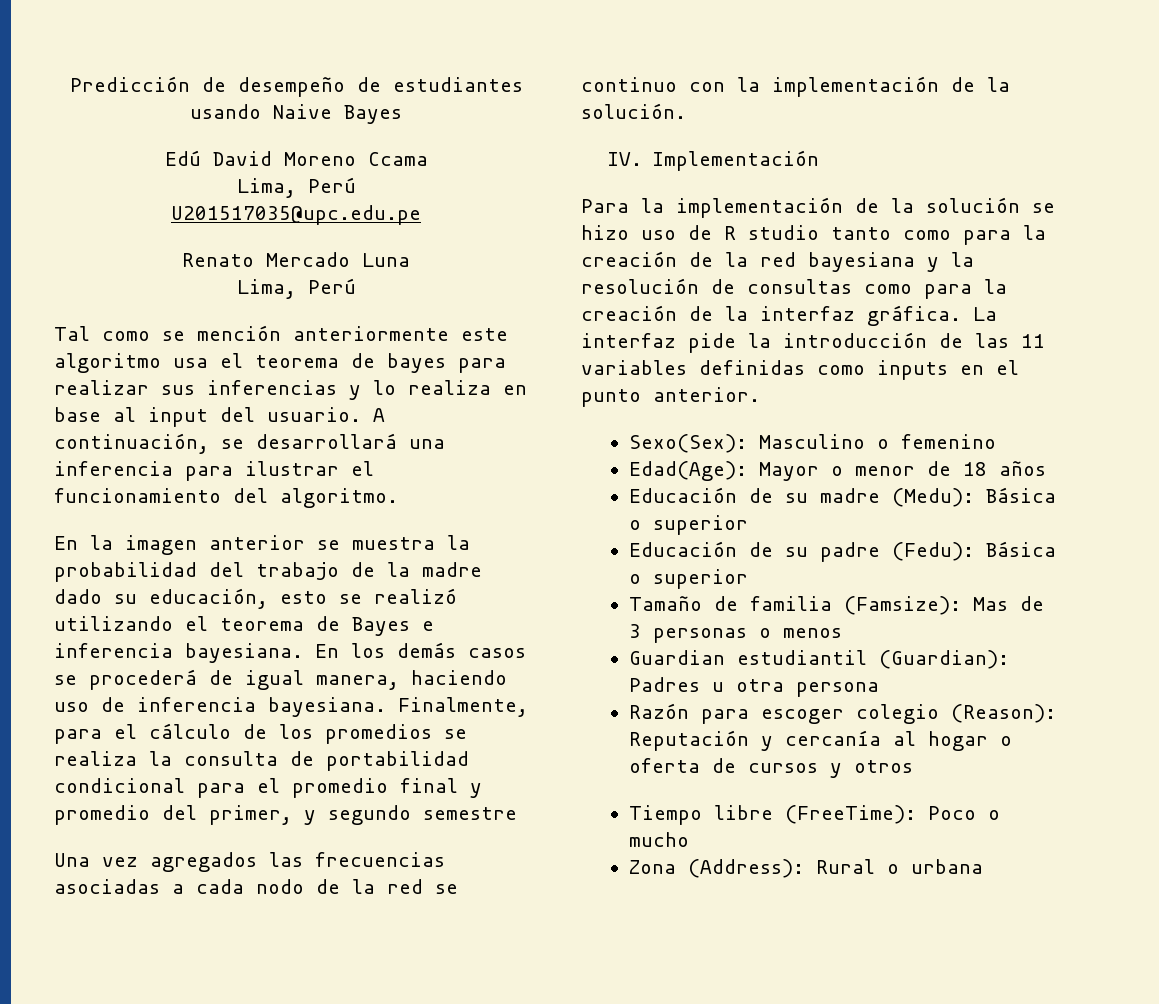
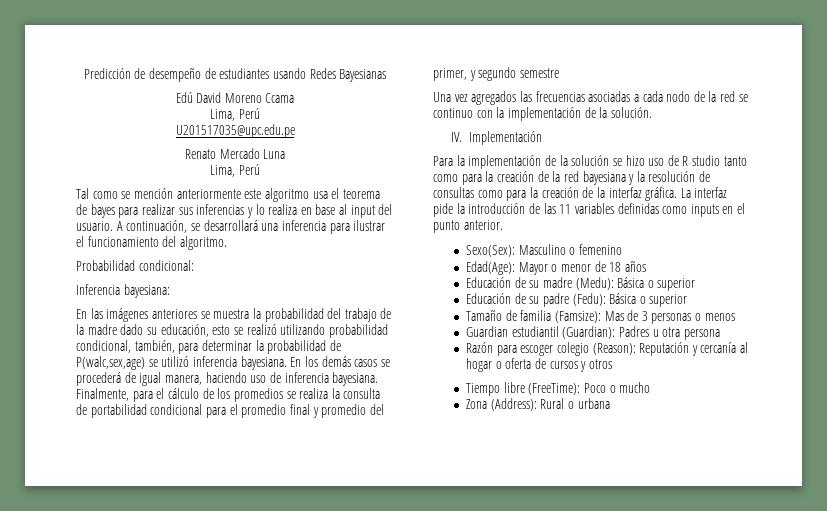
- Predicción de desempeño de estudiantes usando Naive Bayes
+ Predicción de desempeño de estudiantes usando Redes Bayesianas
- En la imagen anterior se muestra la probabilidad del trabajo de la madre dado su educación, esto se realizó utilizando el teorema de Bayes e inferencia bayesiana.
+ Probabilidad condicional:
+ Inferencia bayesiana:
+ En las imágenes anteriores se muestra la probabilidad del trabajo de la madre dado su educación, esto se realizó utilizando probabilidad condicional, también, para determinar la probabilidad de P(walc,sex,age) se utilizó inferencia bayesiana.

